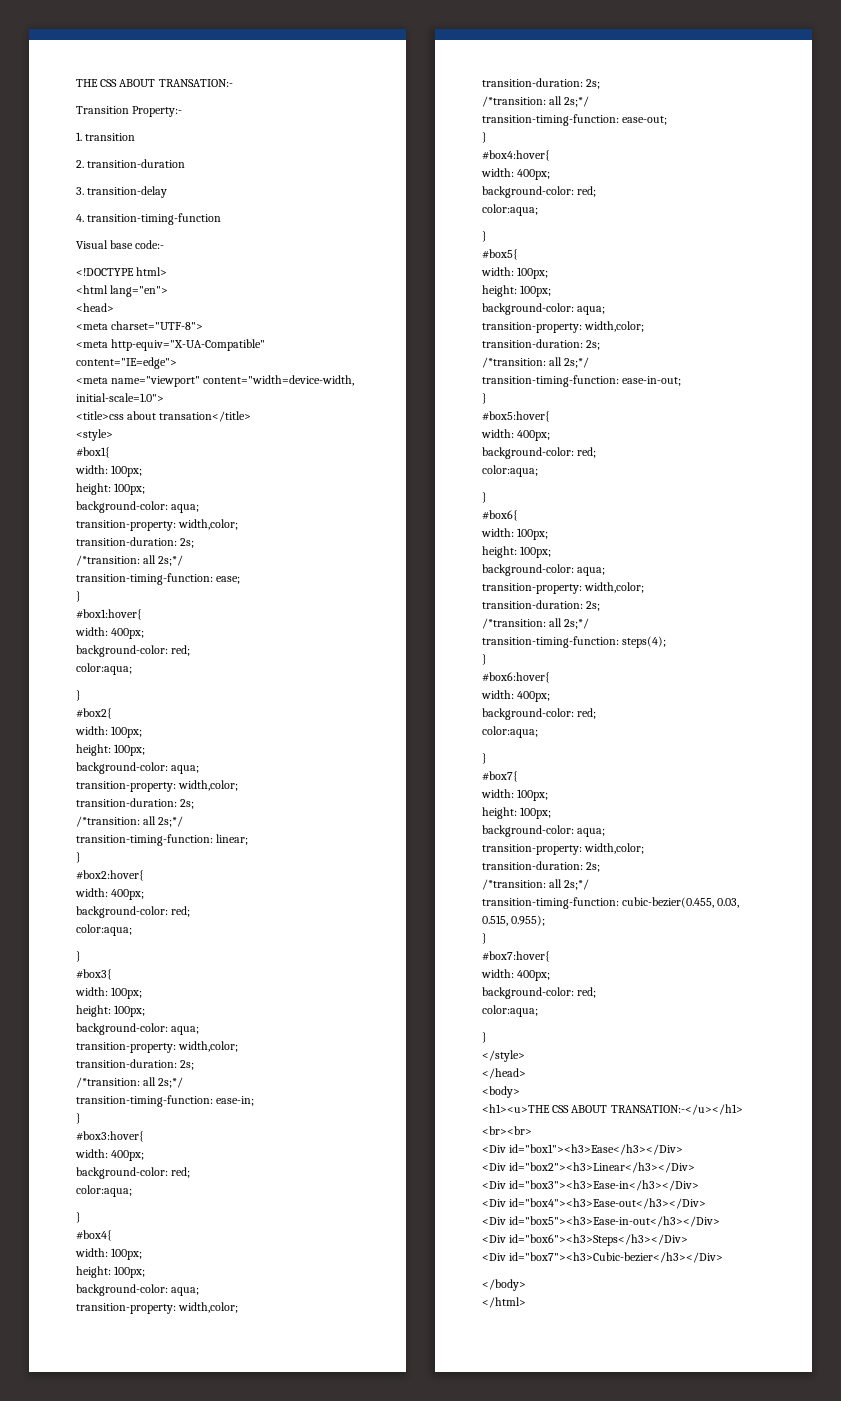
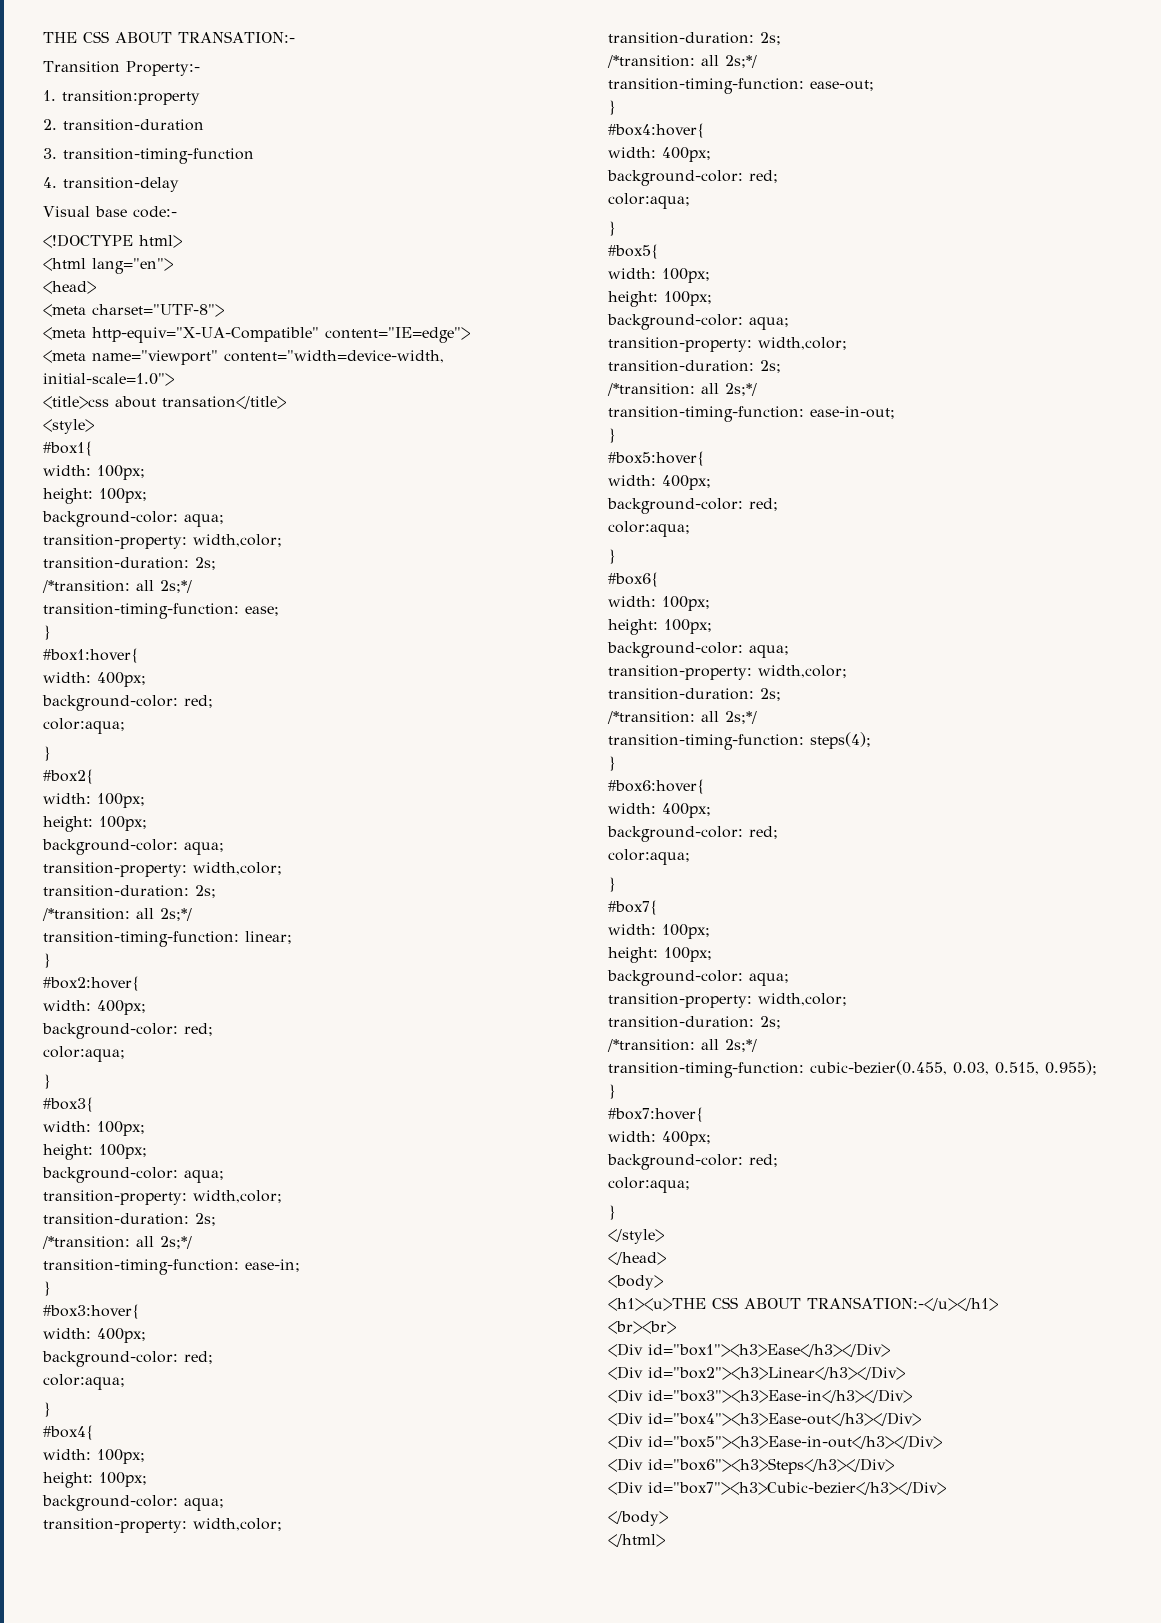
- 1. transition
+ 1. transition:property
- 3. transition-delay
+ 3. transition-timing-function
- 4. transition-timing-function
+ 4. transition-delay

